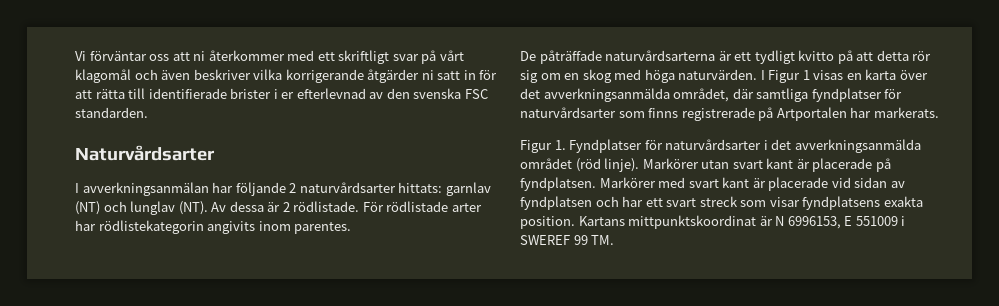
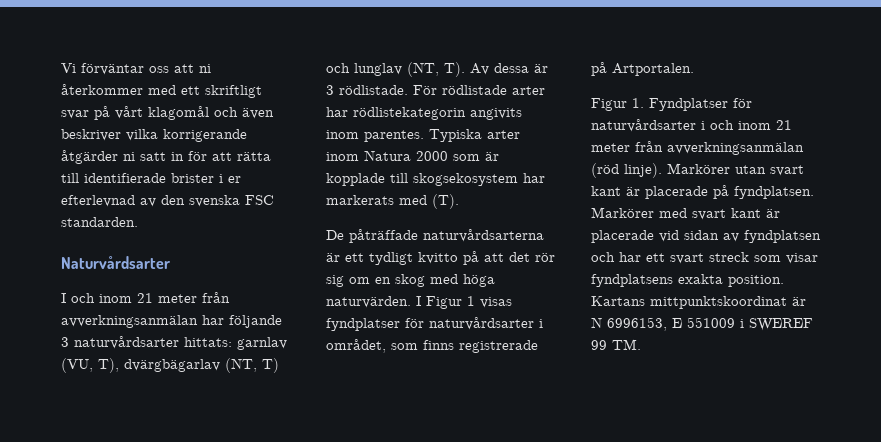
- I avverkningsanmälan har följande 2 naturvårdsarter hittats: garnlav (NT) och lunglav (NT). Av dessa är 2 rödlistade.
+ I och inom 21 meter från avverkningsanmälan har följande 3 naturvårdsarter hittats: garnlav (VU, T), dvärgbägarlav (NT, T) och lunglav (NT, T). Av dessa är 3 rödlistade.
+ Typiska arter inom Natura 2000 som är kopplade till skogsekosystem har markerats med (T).
- De påträffade naturvårdsarterna är ett tydligt kvitto på att detta rör sig om en skog med höga naturvärden.
+ De påträffade naturvårdsarterna är ett tydligt kvitto på att det rör sig om en skog med höga naturvärden.
- I Figur 1 visas en karta över det avverkningsanmälda området, där samtliga fyndplatser för naturvårdsarter som finns registrerade på Artportalen har markerats.
+ I Figur 1 visas fyndplatser för naturvårdsarter i området, som finns registrerade på Artportalen.
- Figur 1. Fyndplatser för naturvårdsarter i det avverkningsanmälda området (röd linje).
+ Figur 1. Fyndplatser för naturvårdsarter i och inom 21 meter från avverkningsanmälan (röd linje).

